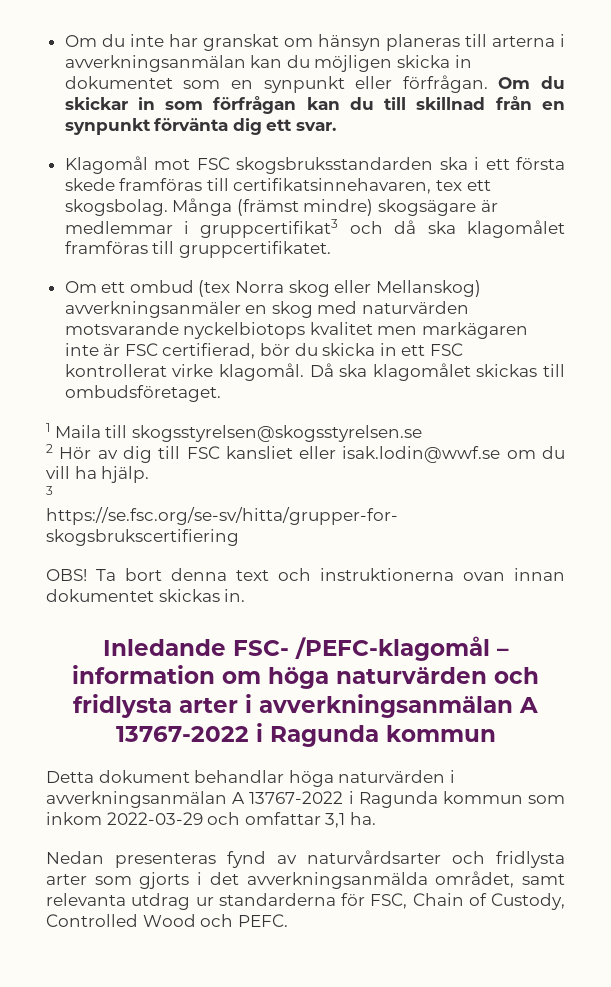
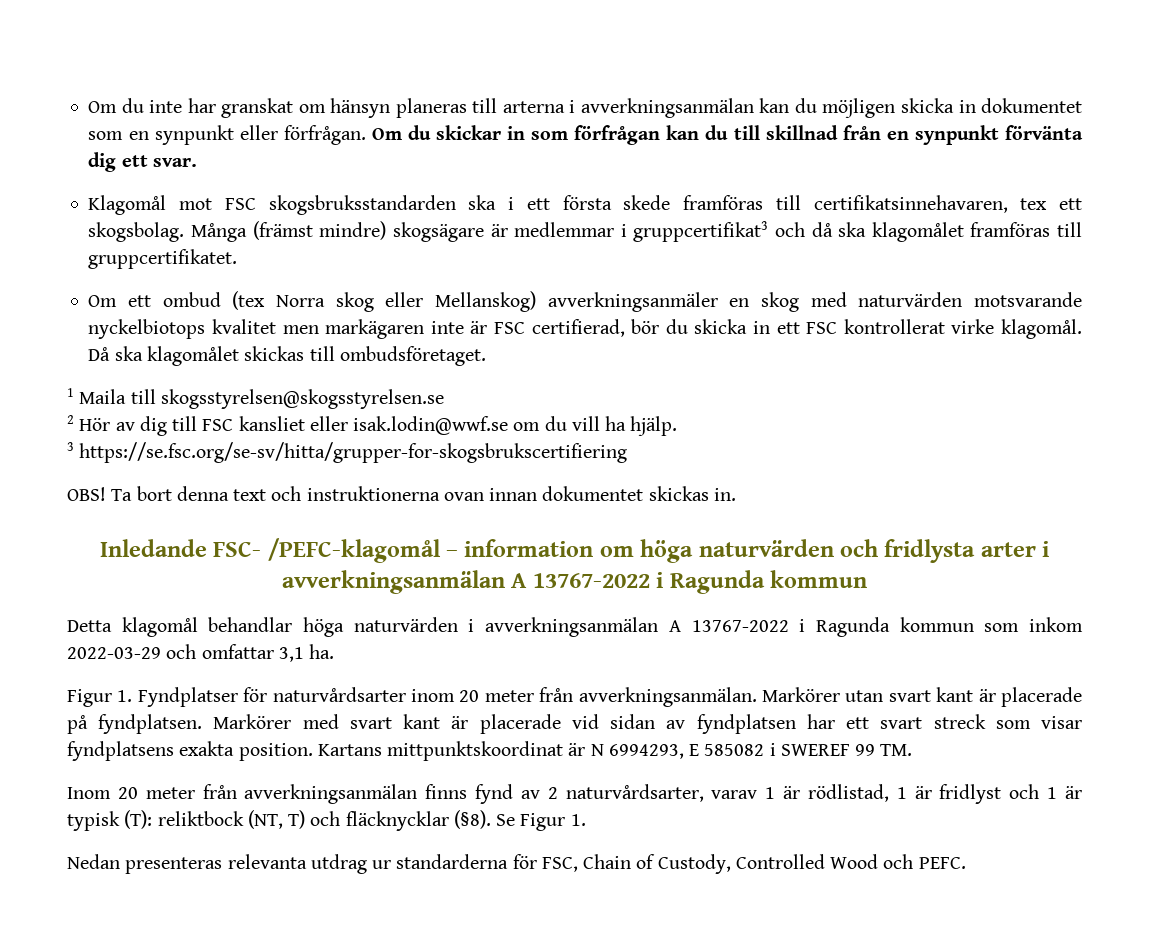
- Detta dokument behandlar höga naturvärden i avverkningsanmälan A 13767-2022 i Ragunda kommun som inkom 2022-03-29 och omfattar 3,1 ha.
+ Detta klagomål behandlar höga naturvärden i avverkningsanmälan A 13767-2022 i Ragunda kommun som inkom 2022-03-29 och omfattar 3,1 ha.
- Nedan presenteras fynd av naturvårdsarter och fridlysta arter som gjorts i det avverkningsanmälda området, samt relevanta utdrag ur standarderna för FSC, Chain of Custody, Controlled Wood och PEFC.
+ Figur 1. Fyndplatser för naturvårdsarter inom 20 meter från avverkningsanmälan. Markörer utan svart kant är placerade på fyndplatsen. Markörer med svart kant är placerade vid sidan av fyndplatsen har ett svart streck som visar fyndplatsens exakta position. Kartans mittpunktskoordinat är N 6994293, E 585082 i SWEREF 99 TM.
+ Inom 20 meter från avverkningsanmälan finns fynd av 2 naturvårdsarter, varav 1 är rödlistad, 1 är fridlyst och 1 är typisk (T): reliktbock (NT, T) och fläcknycklar (§8). Se Figur 1.
+ Nedan presenteras relevanta utdrag ur standarderna för FSC, Chain of Custody, Controlled Wood och PEFC.

